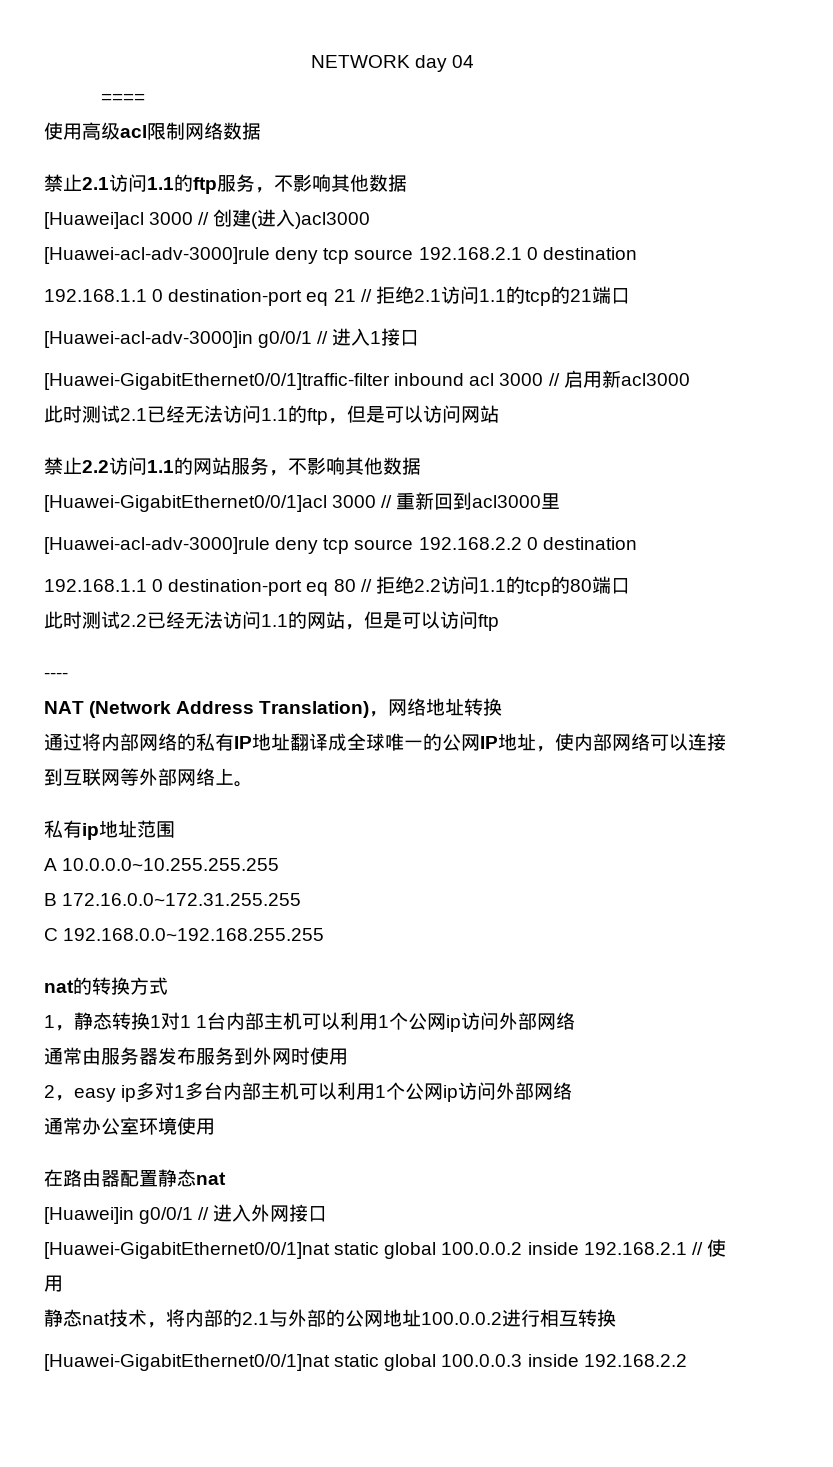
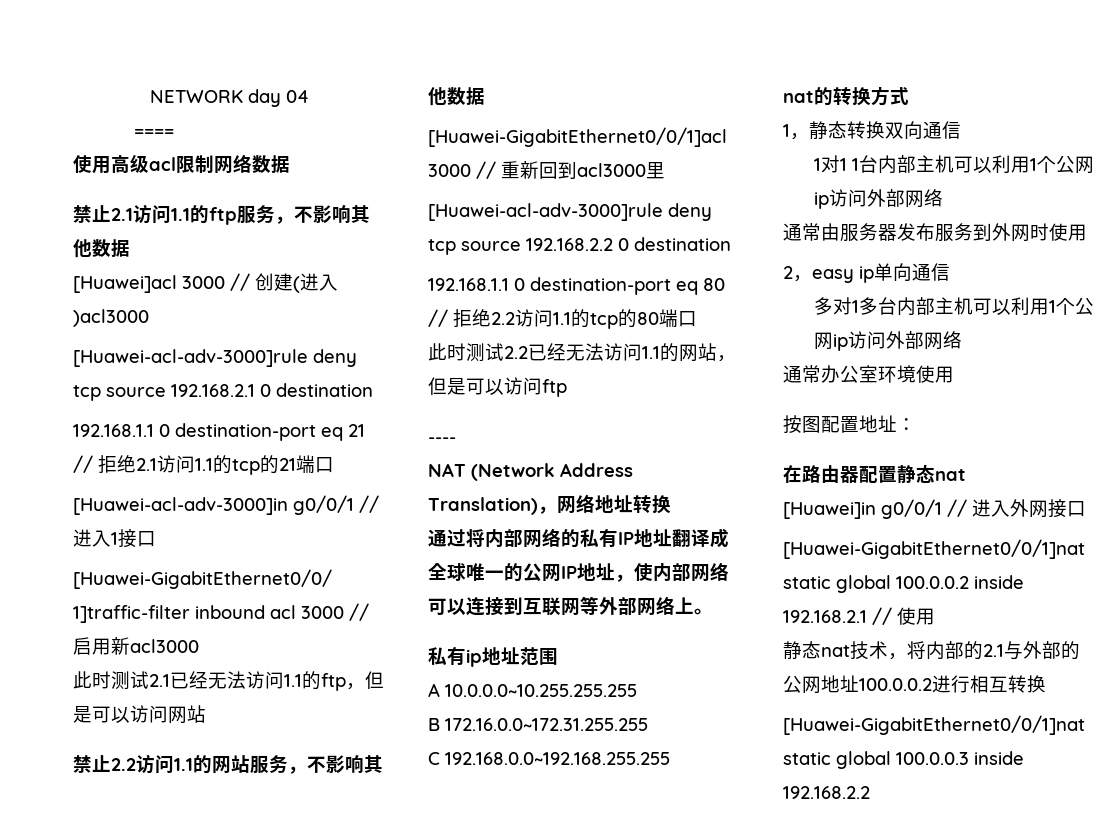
- 1，静态转换1对1 1台内部主机可以利用1个公网ip访问外部网络
+ 1，静态转换双向通信
+ 1对1 1台内部主机可以利用1个公网ip访问外部网络
- 2，easy ip多对1多台内部主机可以利用1个公网ip访问外部网络
+ 2，easy ip单向通信
+ 多对1多台内部主机可以利用1个公网ip访问外部网络
+ 按图配置地址：

